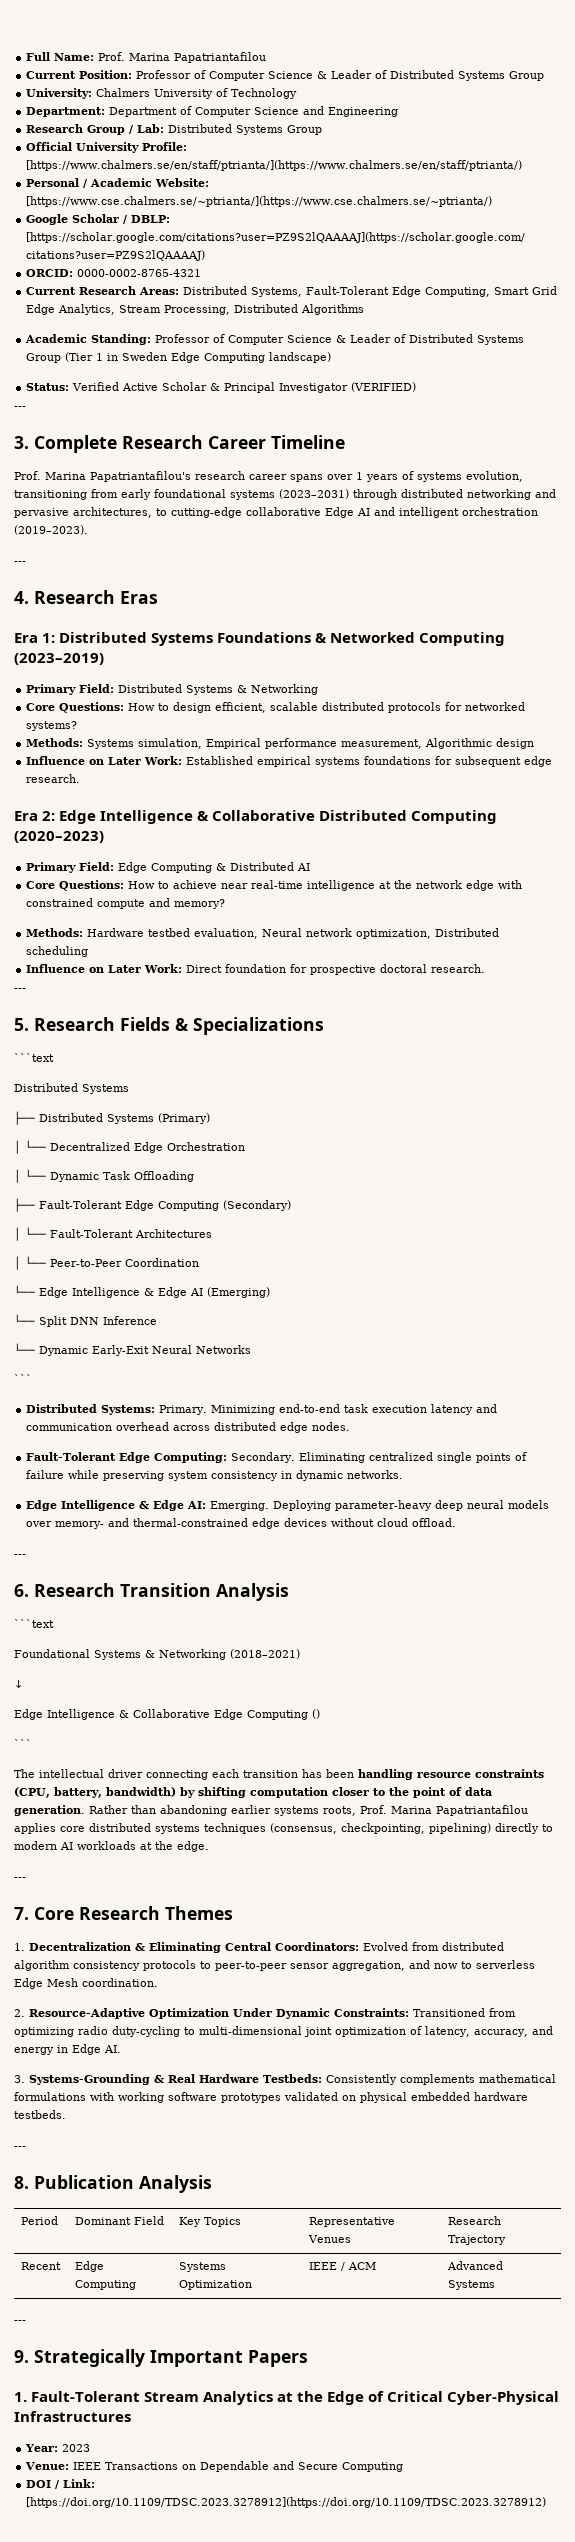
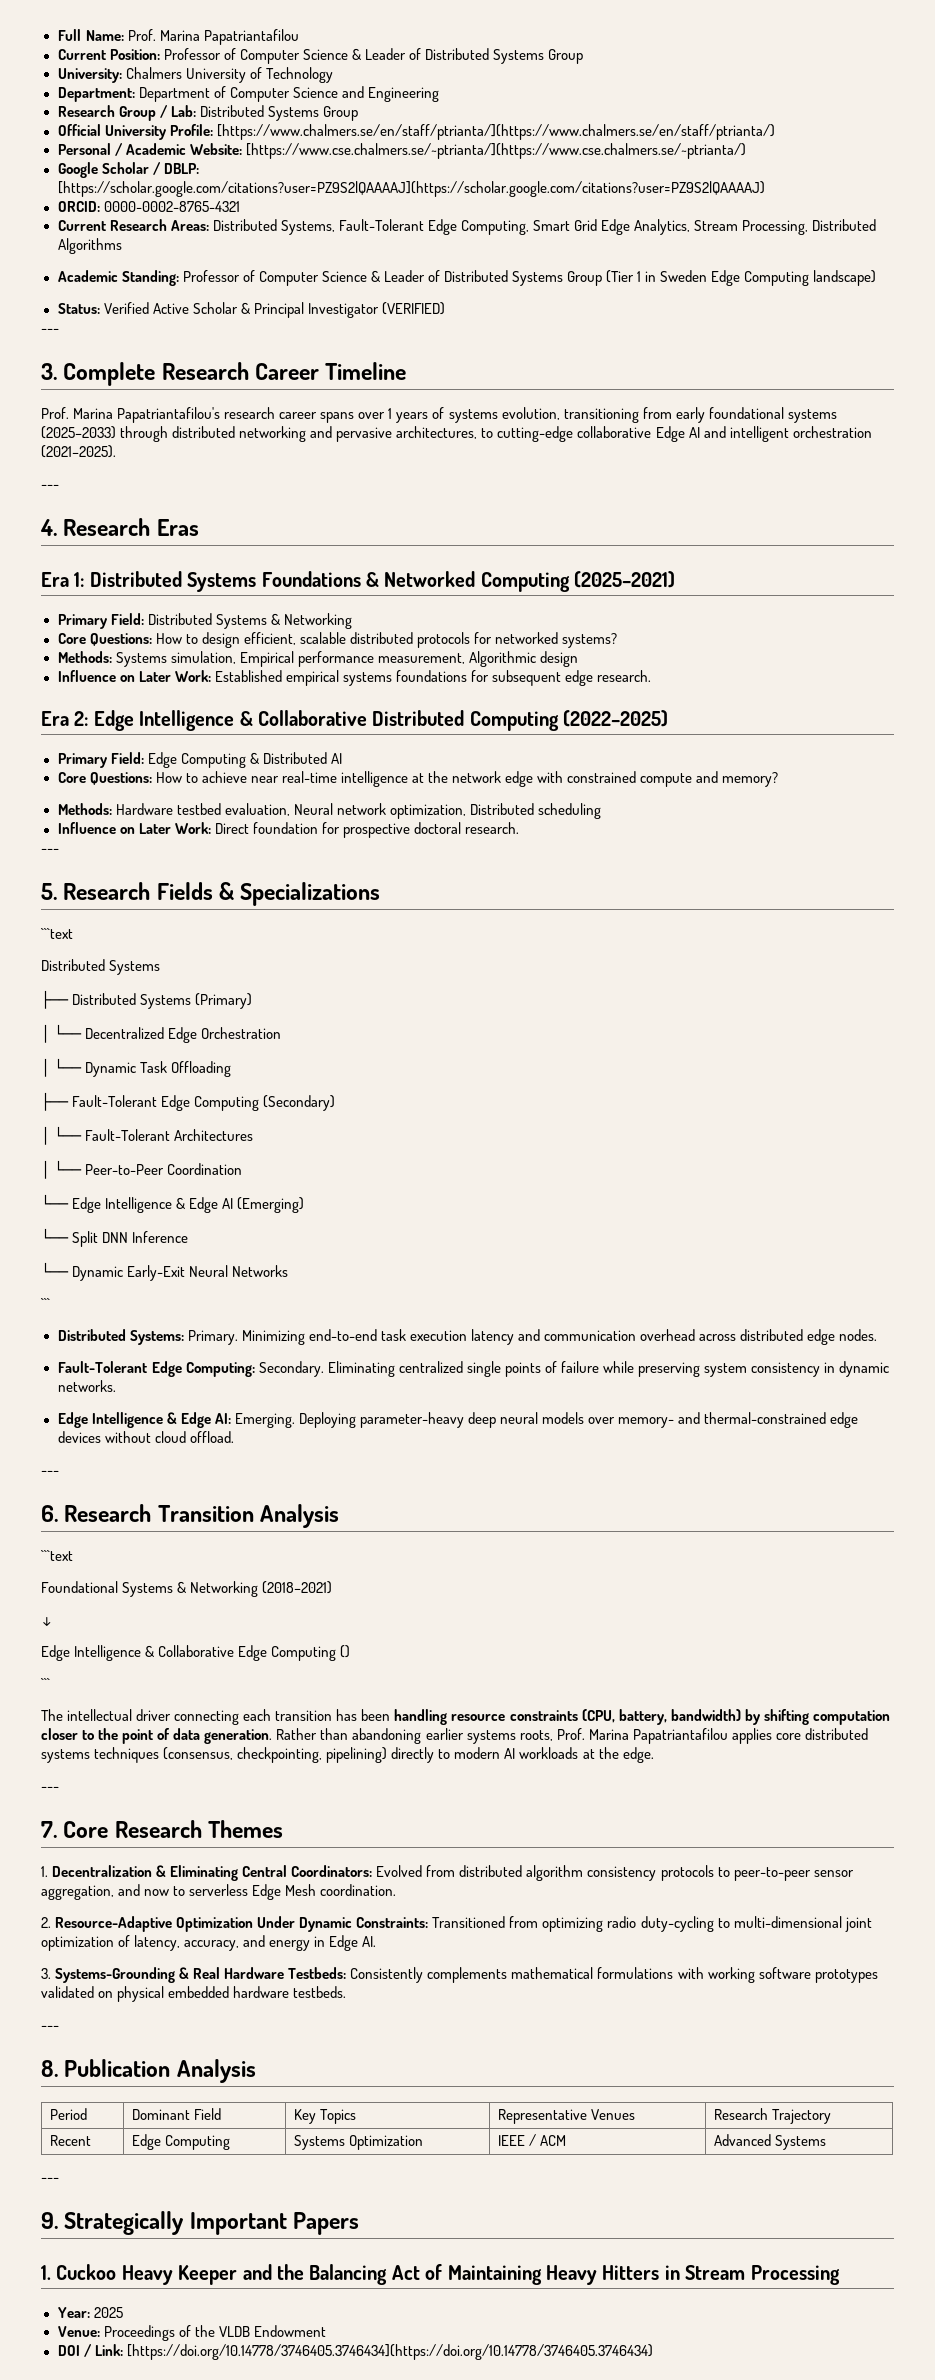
- Prof. Marina Papatriantafilou's research career spans over 1 years of systems evolution, transitioning from early foundational systems (2023–2031) through distributed networking and pervasive architectures, to cutting-edge collaborative Edge AI and intelligent orchestration (2019–2023).
+ Prof. Marina Papatriantafilou's research career spans over 1 years of systems evolution, transitioning from early foundational systems (2025–2033) through distributed networking and pervasive architectures, to cutting-edge collaborative Edge AI and intelligent orchestration (2021–2025).
- Era 1: Distributed Systems Foundations & Networked Computing (2023–2019)
+ Era 1: Distributed Systems Foundations & Networked Computing (2025–2021)
- Era 2: Edge Intelligence & Collaborative Distributed Computing (2020–2023)
+ Era 2: Edge Intelligence & Collaborative Distributed Computing (2022–2025)
- 1. Fault-Tolerant Stream Analytics at the Edge of Critical Cyber-Physical Infrastructures
+ 1. Cuckoo Heavy Keeper and the Balancing Act of Maintaining Heavy Hitters in Stream Processing
- Year: 2023
+ Year: 2025
- Venue: IEEE Transactions on Dependable and Secure Computing
+ Venue: Proceedings of the VLDB Endowment
- DOI / Link: [https://doi.org/10.1109/TDSC.2023.3278912](https://doi.org/10.1109/TDSC.2023.3278912)
+ DOI / Link: [https://doi.org/10.14778/3746405.3746434](https://doi.org/10.14778/3746405.3746434)

